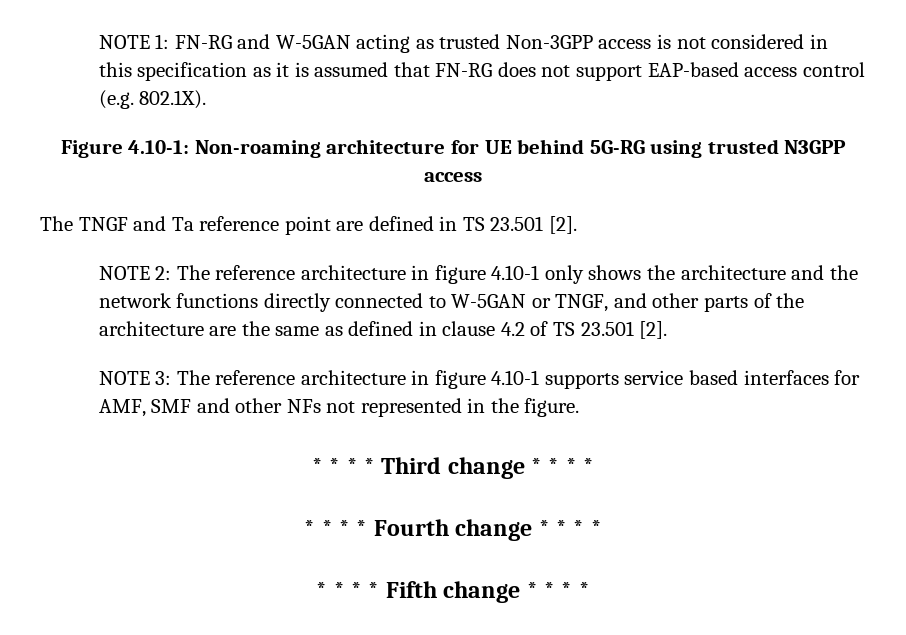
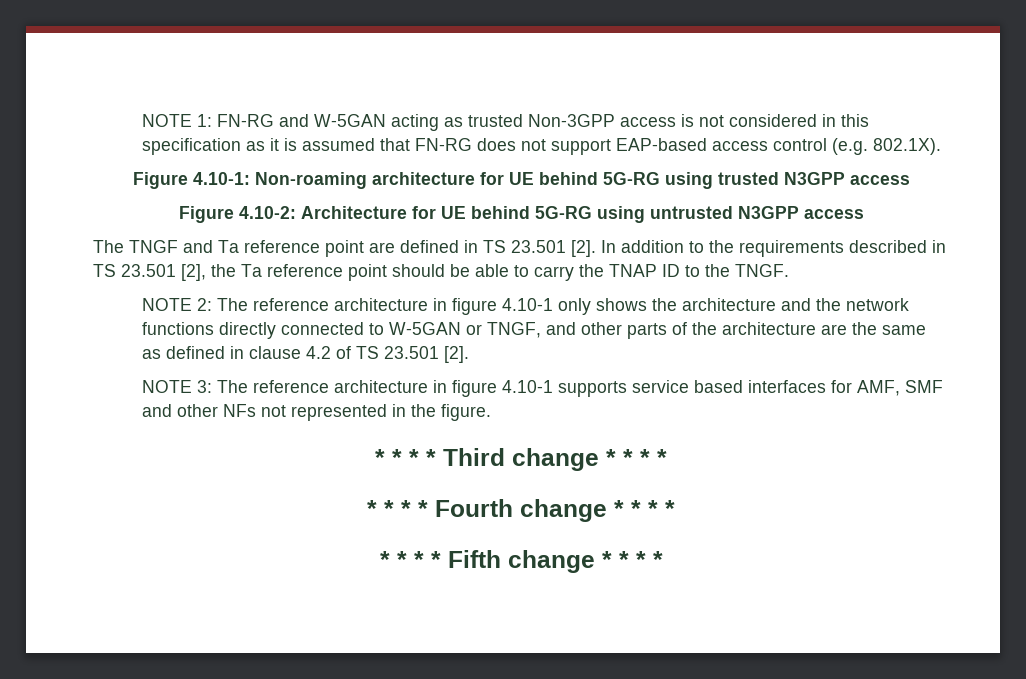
+ Figure 4.10-2: Architecture for UE behind 5G-RG using untrusted N3GPP access
+ In addition to the requirements described in TS 23.501 [2], the Ta reference point should be able to carry the TNAP ID to the TNGF.

